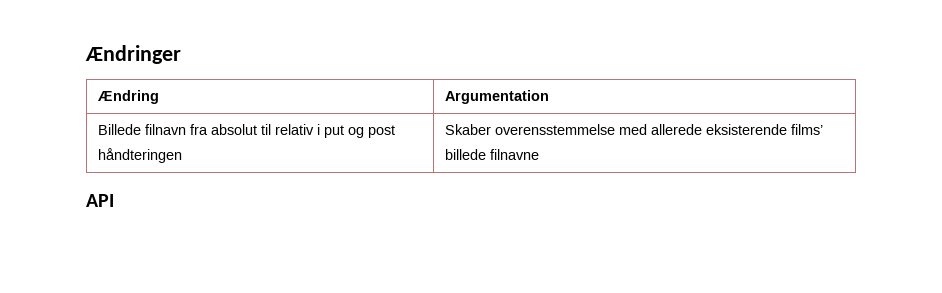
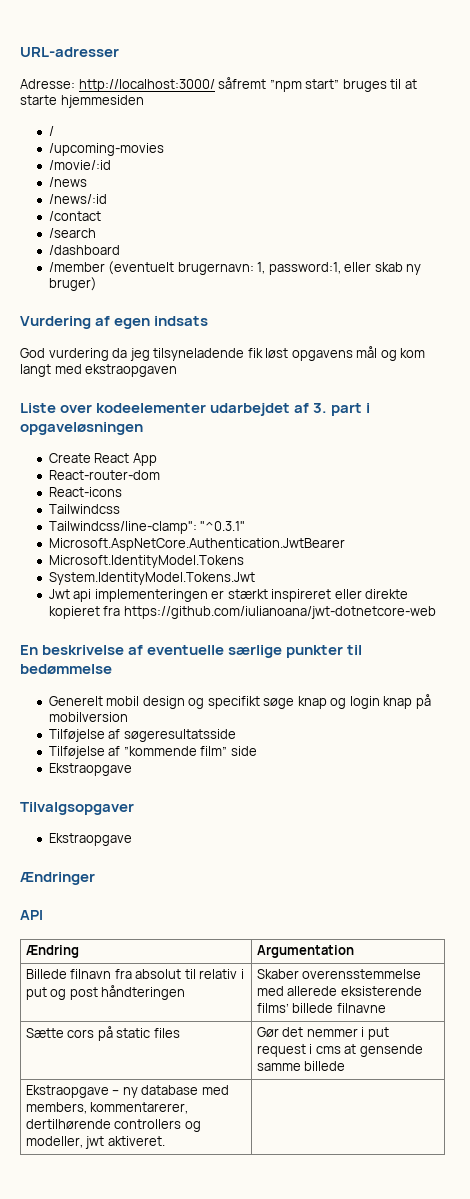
+ URL-adresser
+ Adresse: http://localhost:3000/ såfremt ”npm start” bruges til at starte hjemmesiden
+ /
+ /upcoming-movies
+ /movie/:id
+ /news
+ /news/:id
+ /contact
+ /search
+ /dashboard
+ /member (eventuelt brugernavn: 1, password:1, eller skab ny bruger)
+ Vurdering af egen indsats
+ God vurdering da jeg tilsyneladende fik løst opgavens mål og kom langt med ekstraopgaven
+ Liste over kodeelementer udarbejdet af 3. part i opgaveløsningen
+ Create React App
+ React-router-dom
+ React-icons
+ Tailwindcss
+ Tailwindcss/line-clamp": "^0.3.1"
+ Microsoft.AspNetCore.Authentication.JwtBearer
+ Microsoft.IdentityModel.Tokens
+ System.IdentityModel.Tokens.Jwt
+ Jwt api implementeringen er stærkt inspireret eller direkte kopieret fra https://github.com/iulianoana/jwt-dotnetcore-web
+ En beskrivelse af eventuelle særlige punkter til bedømmelse
+ Generelt mobil design og specifikt søge knap og login knap på mobilversion
+ Tilføjelse af søgeresultatsside
+ Tilføjelse af ”kommende film” side
+ Ekstraopgave
+ Tilvalgsopgaver
+ Ekstraopgave
+ API
- API
+ Sætte cors på static files | Gør det nemmer i put request i cms at gensende samme billede
+ Ekstraopgave – ny database med members, kommentarerer, dertilhørende controllers og modeller, jwt aktiveret. |

